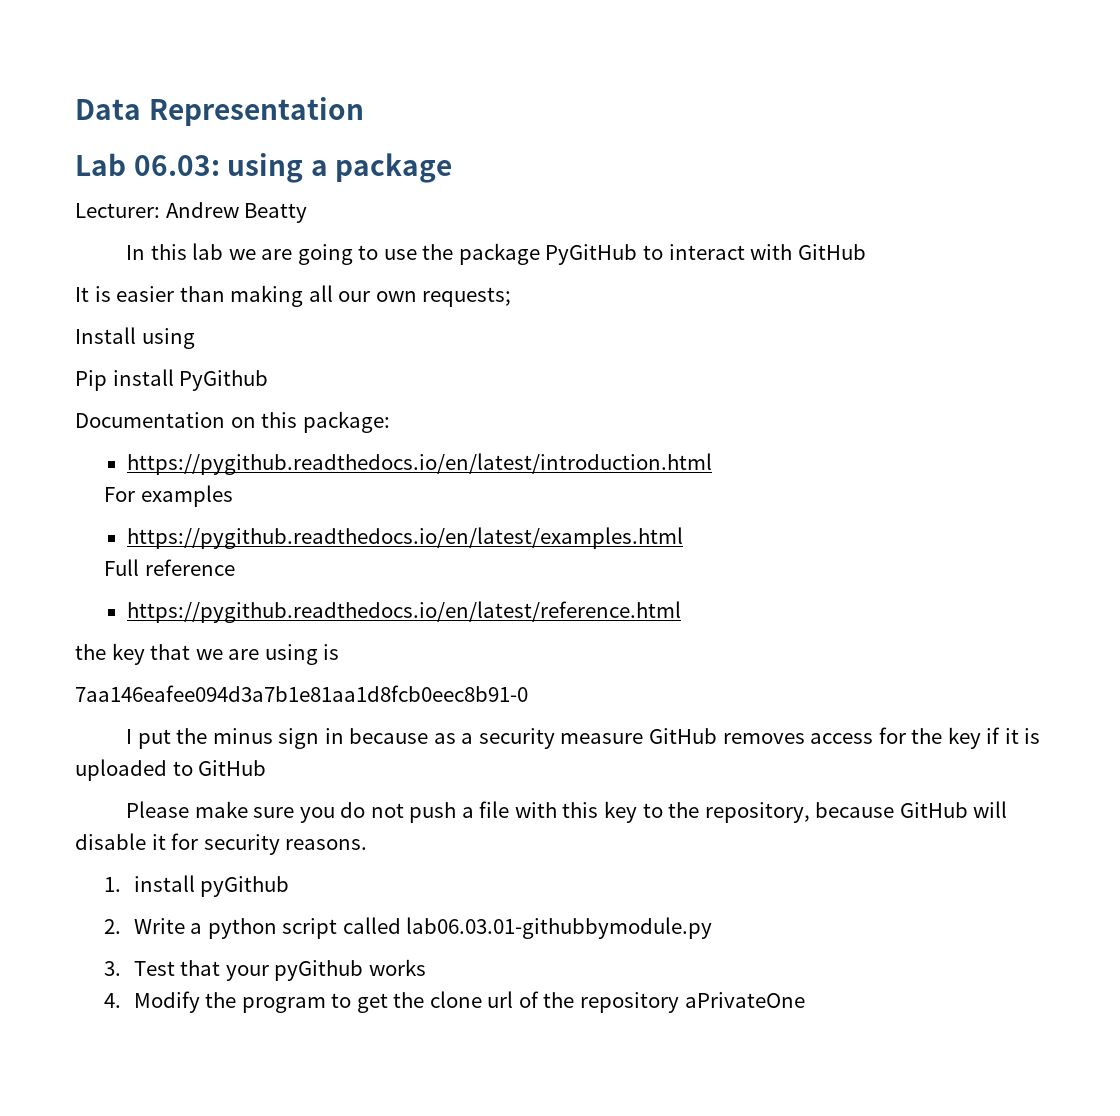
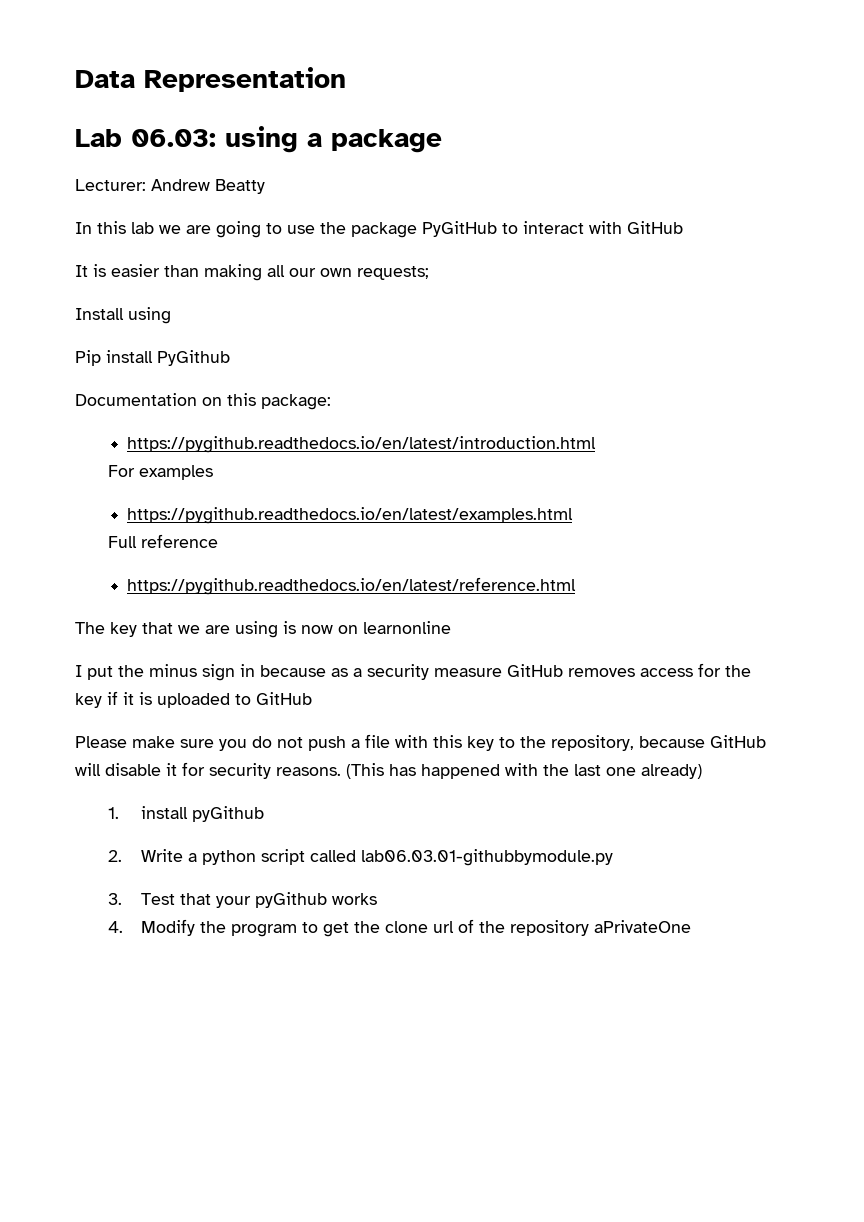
- the key that we are using is
- 7aa146eafee094d3a7b1e81aa1d8fcb0eec8b91-0
+ The key that we are using is now on learnonline
+ (This has happened with the last one already)

